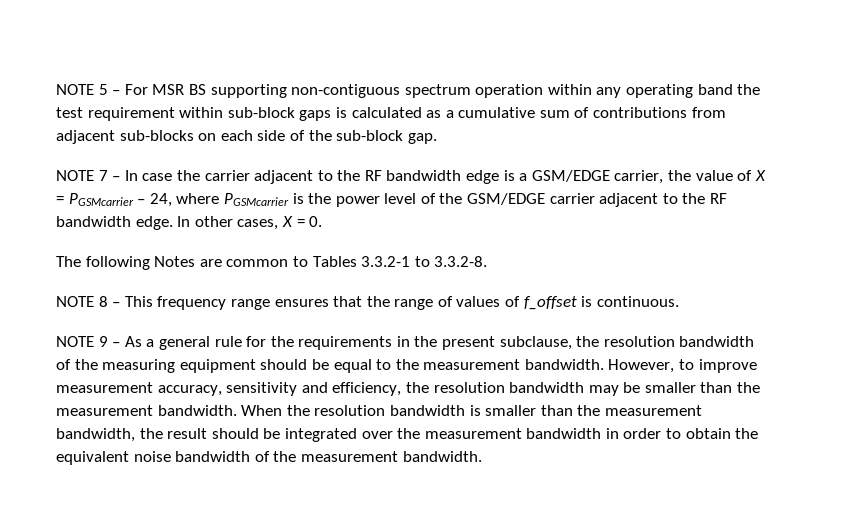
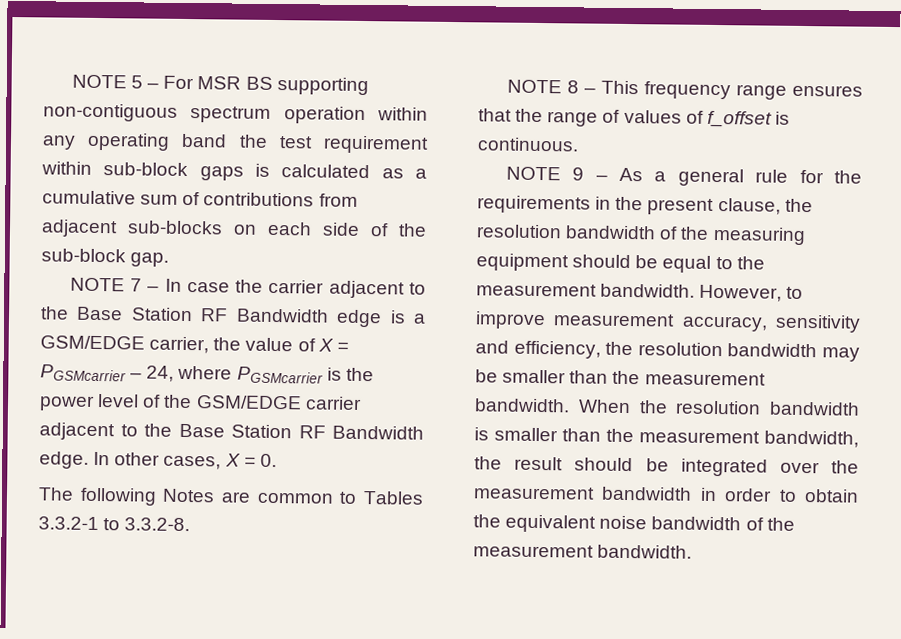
- NOTE 7 – In case the carrier adjacent to the RF bandwidth edge is a GSM/EDGE carrier, the value of X = PGSMcarrier – 24, where PGSMcarrier is the power level of the GSM/EDGE carrier adjacent to the RF bandwidth edge.
+ NOTE 7 – In case the carrier adjacent to the Base Station RF Bandwidth edge is a GSM/EDGE carrier, the value of X = PGSMcarrier – 24, where PGSMcarrier is the power level of the GSM/EDGE carrier adjacent to the Base Station RF Bandwidth edge.
- NOTE 9 – As a general rule for the requirements in the present subclause, the resolution bandwidth of the measuring equipment should be equal to the measurement bandwidth.
+ NOTE 9 – As a general rule for the requirements in the present clause, the resolution bandwidth of the measuring equipment should be equal to the measurement bandwidth.

